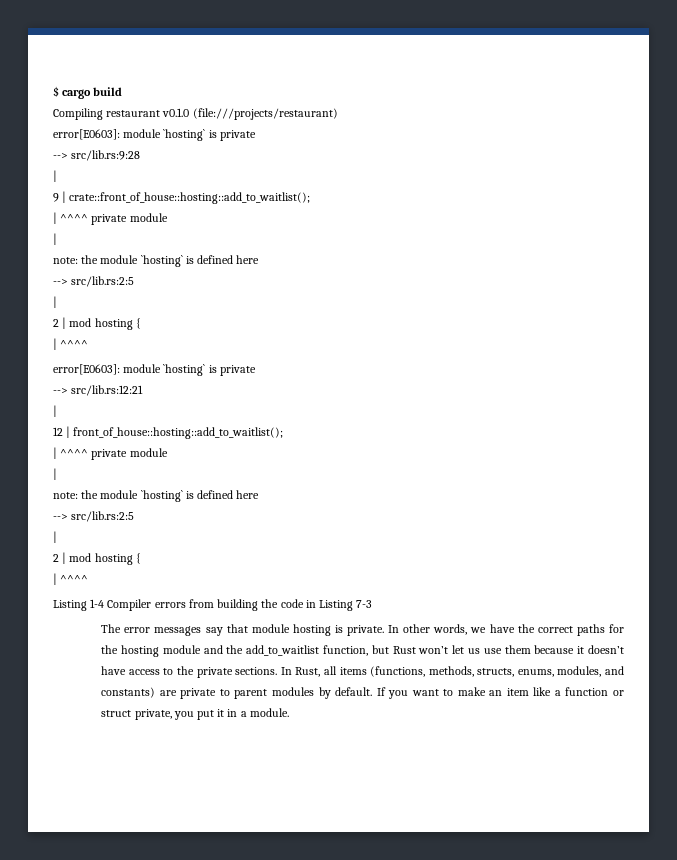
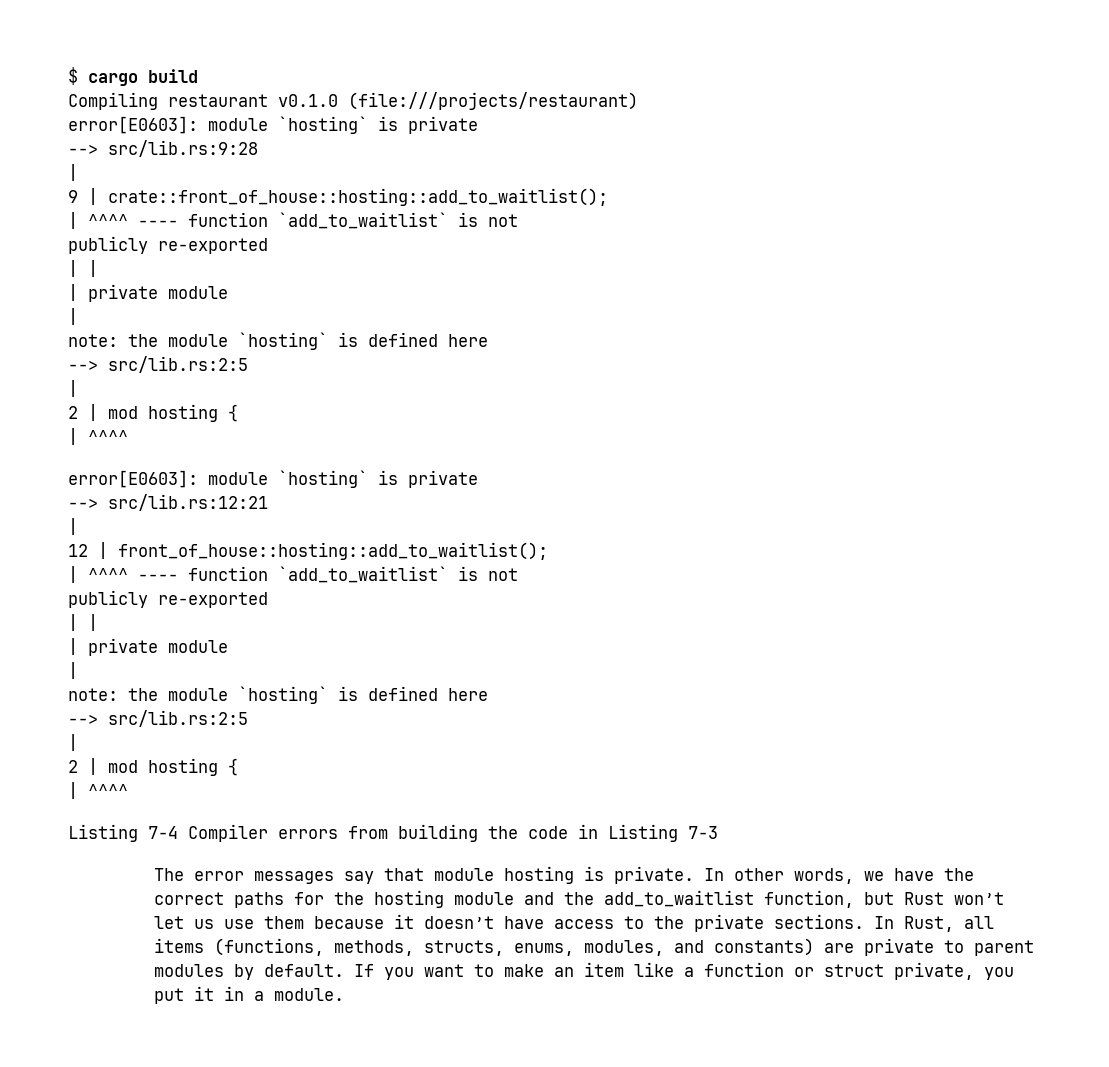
  9 | crate::front_of_house::hosting::add_to_waitlist();
- | ^^^^ private module
+ | ^^^^ ---- function `add_to_waitlist` is not
+ publicly re-exported
+ | |
+ | private module
  12 | front_of_house::hosting::add_to_waitlist();
- | ^^^^ private module
+ | ^^^^ ---- function `add_to_waitlist` is not
+ publicly re-exported
+ | |
+ | private module
- Listing 1-4 Compiler errors from building the code in Listing 7-3
+ Listing 7-4 Compiler errors from building the code in Listing 7-3

